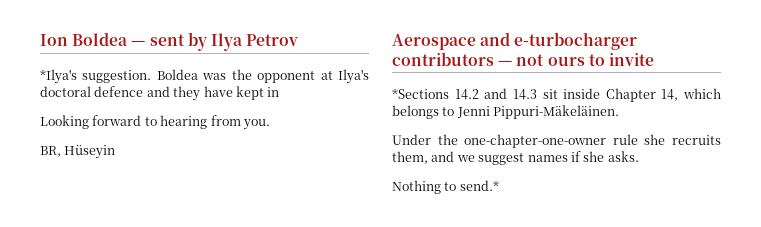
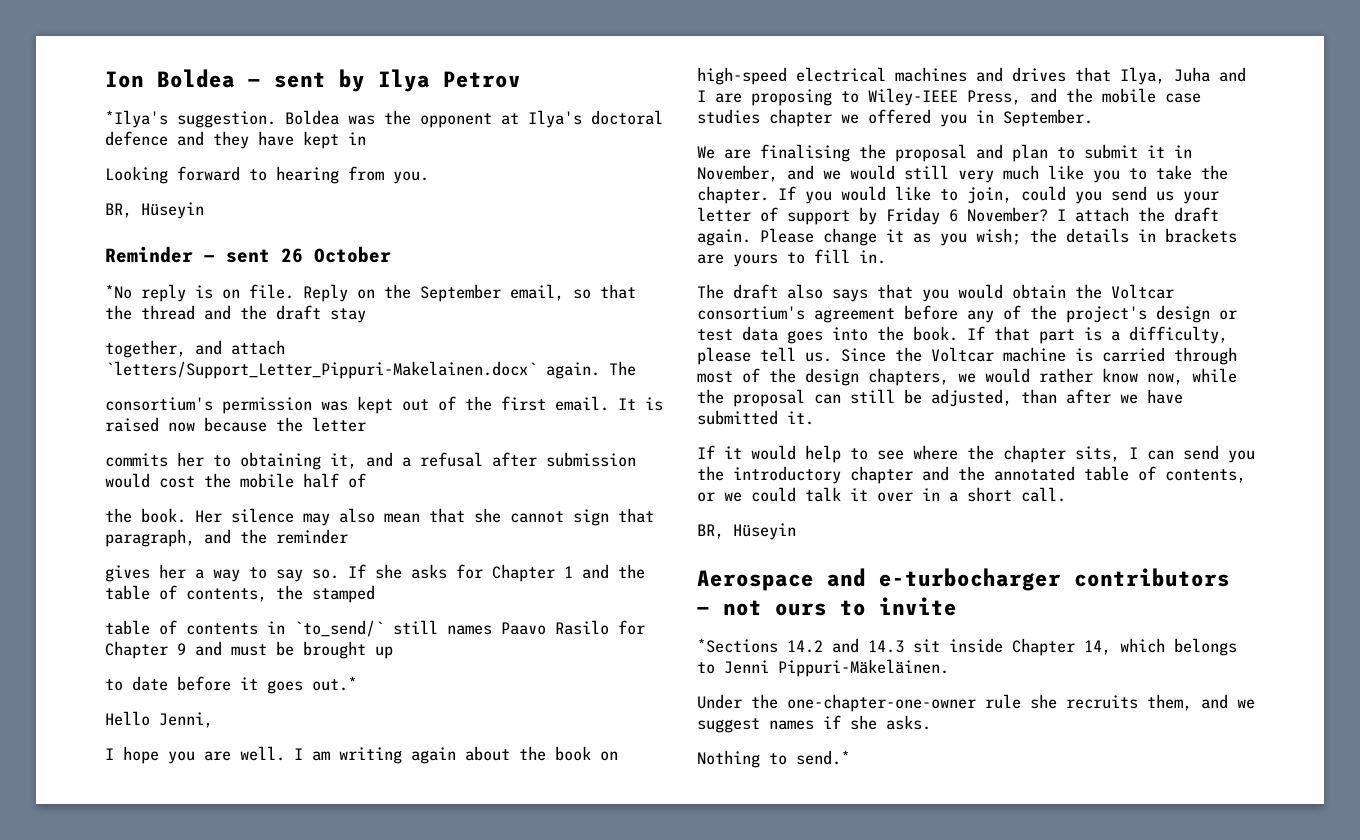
+ Reminder — sent 26 October
+ *No reply is on file. Reply on the September email, so that the thread and the draft stay
+ together, and attach `letters/Support_Letter_Pippuri-Makelainen.docx` again. The
+ consortium's permission was kept out of the first email. It is raised now because the letter
+ commits her to obtaining it, and a refusal after submission would cost the mobile half of
+ the book. Her silence may also mean that she cannot sign that paragraph, and the reminder
+ gives her a way to say so. If she asks for Chapter 1 and the table of contents, the stamped
+ table of contents in `to_send/` still names Paavo Rasilo for Chapter 9 and must be brought up
+ to date before it goes out.*
+ Hello Jenni,
+ I hope you are well. I am writing again about the book on high-speed electrical machines and drives that Ilya, Juha and I are proposing to Wiley-IEEE Press, and the mobile case studies chapter we offered you in September.
+ We are finalising the proposal and plan to submit it in November, and we would still very much like you to take the chapter. If you would like to join, could you send us your letter of support by Friday 6 November? I attach the draft again. Please change it as you wish; the details in brackets are yours to fill in.
+ The draft also says that you would obtain the Voltcar consortium's agreement before any of the project's design or test data goes into the book. If that part is a difficulty, please tell us. Since the Voltcar machine is carried through most of the design chapters, we would rather know now, while the proposal can still be adjusted, than after we have submitted it.
+ If it would help to see where the chapter sits, I can send you the introductory chapter and the annotated table of contents, or we could talk it over in a short call.
+ BR, Hüseyin

